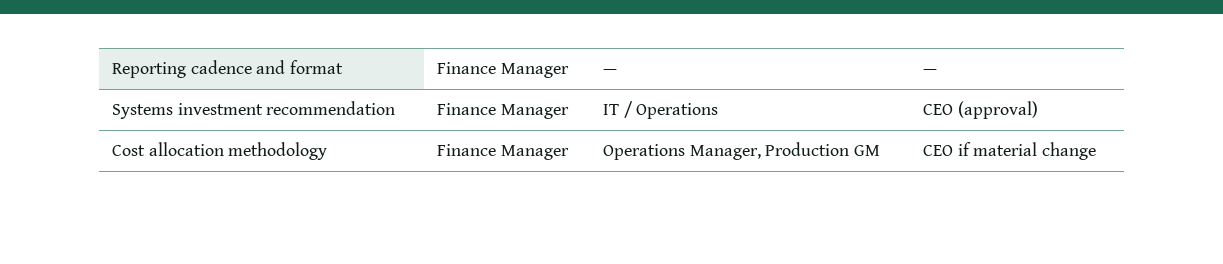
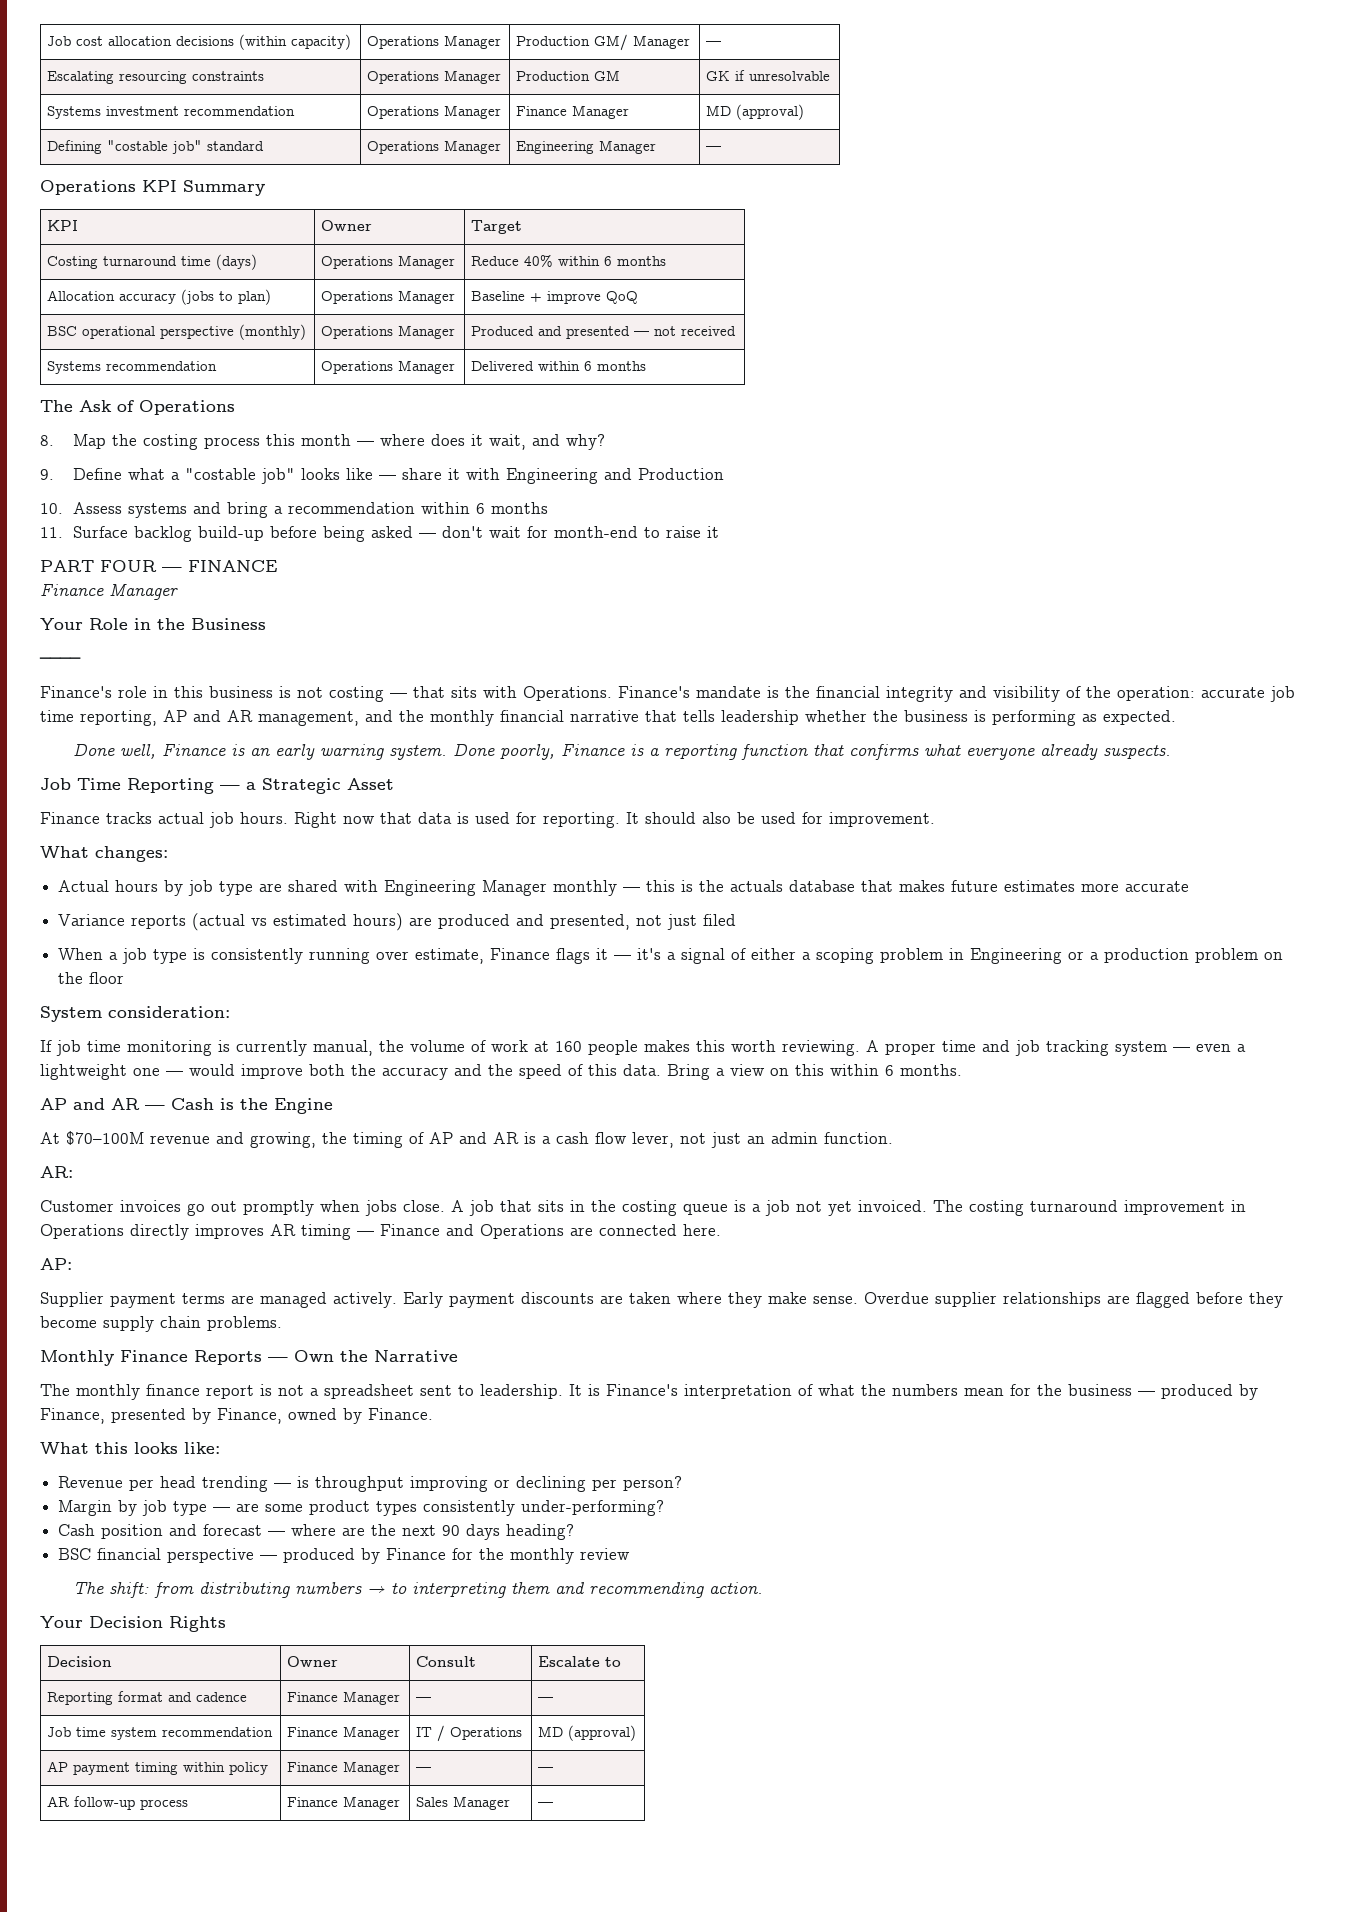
- Reporting cadence and format | Finance Manager | — | —
- Systems investment recommendation | Finance Manager | IT / Operations | CEO (approval)
- Cost allocation methodology | Finance Manager | Operations Manager, Production GM | CEO if material change
+ Job cost allocation decisions (within capacity) | Operations Manager | Production GM/ Manager | —
+ Escalating resourcing constraints | Operations Manager | Production GM | GK if unresolvable
+ Systems investment recommendation | Operations Manager | Finance Manager | MD (approval)
+ Defining "costable job" standard | Operations Manager | Engineering Manager | —
+ Operations KPI Summary
+ KPI | Owner | Target
+ Costing turnaround time (days) | Operations Manager | Reduce 40% within 6 months
+ Allocation accuracy (jobs to plan) | Operations Manager | Baseline + improve QoQ
+ BSC operational perspective (monthly) | Operations Manager | Produced and presented — not received
+ Systems recommendation | Operations Manager | Delivered within 6 months
+ The Ask of Operations
+ 8. Map the costing process this month — where does it wait, and why?
+ 9. Define what a "costable job" looks like — share it with Engineering and Production
+ 10. Assess systems and bring a recommendation within 6 months
+ 11. Surface backlog build-up before being asked — don't wait for month-end to raise it
+ PART FOUR — FINANCE
+ Finance Manager
+ Your Role in the Business
+ ────
+ Finance's role in this business is not costing — that sits with Operations. Finance's mandate is the financial integrity and visibility of the operation: accurate job time reporting, AP and AR management, and the monthly financial narrative that tells leadership whether the business is performing as expected.
+ Done well, Finance is an early warning system. Done poorly, Finance is a reporting function that confirms what everyone already suspects.
+ Job Time Reporting — a Strategic Asset
+ Finance tracks actual job hours. Right now that data is used for reporting. It should also be used for improvement.
+ What changes:
+ Actual hours by job type are shared with Engineering Manager monthly — this is the actuals database that makes future estimates more accurate
+ Variance reports (actual vs estimated hours) are produced and presented, not just filed
+ When a job type is consistently running over estimate, Finance flags it — it's a signal of either a scoping problem in Engineering or a production problem on the floor
+ System consideration:
+ If job time monitoring is currently manual, the volume of work at 160 people makes this worth reviewing. A proper time and job tracking system — even a lightweight one — would improve both the accuracy and the speed of this data. Bring a view on this within 6 months.
+ AP and AR — Cash is the Engine
+ At $70–100M revenue and growing, the timing of AP and AR is a cash flow lever, not just an admin function.
+ AR:
+ Customer invoices go out promptly when jobs close. A job that sits in the costing queue is a job not yet invoiced. The costing turnaround improvement in Operations directly improves AR timing — Finance and Operations are connected here.
+ AP:
+ Supplier payment terms are managed actively. Early payment discounts are taken where they make sense. Overdue supplier relationships are flagged before they become supply chain problems.
+ Monthly Finance Reports — Own the Narrative
+ The monthly finance report is not a spreadsheet sent to leadership. It is Finance's interpretation of what the numbers mean for the business — produced by Finance, presented by Finance, owned by Finance.
+ What this looks like:
+ Revenue per head trending — is throughput improving or declining per person?
+ Margin by job type — are some product types consistently under-performing?
+ Cash position and forecast — where are the next 90 days heading?
+ BSC financial perspective — produced by Finance for the monthly review
+ The shift: from distributing numbers → to interpreting them and recommending action.
+ Your Decision Rights
+ Decision | Owner | Consult | Escalate to
+ Reporting format and cadence | Finance Manager | — | —
+ Job time system recommendation | Finance Manager | IT / Operations | MD (approval)
+ AP payment timing within policy | Finance Manager | — | —
+ AR follow-up process | Finance Manager | Sales Manager | —

